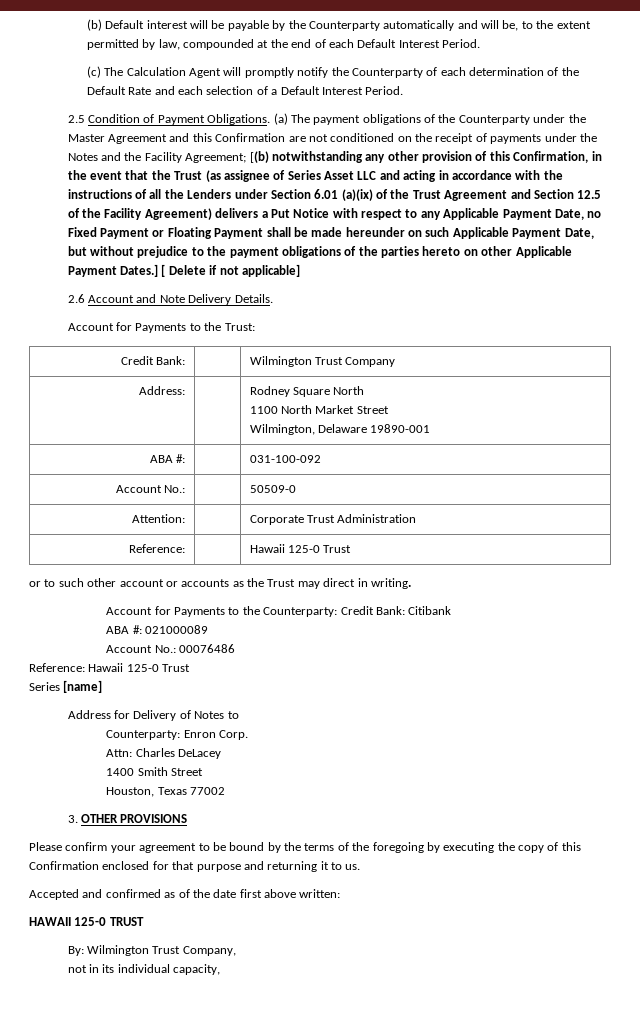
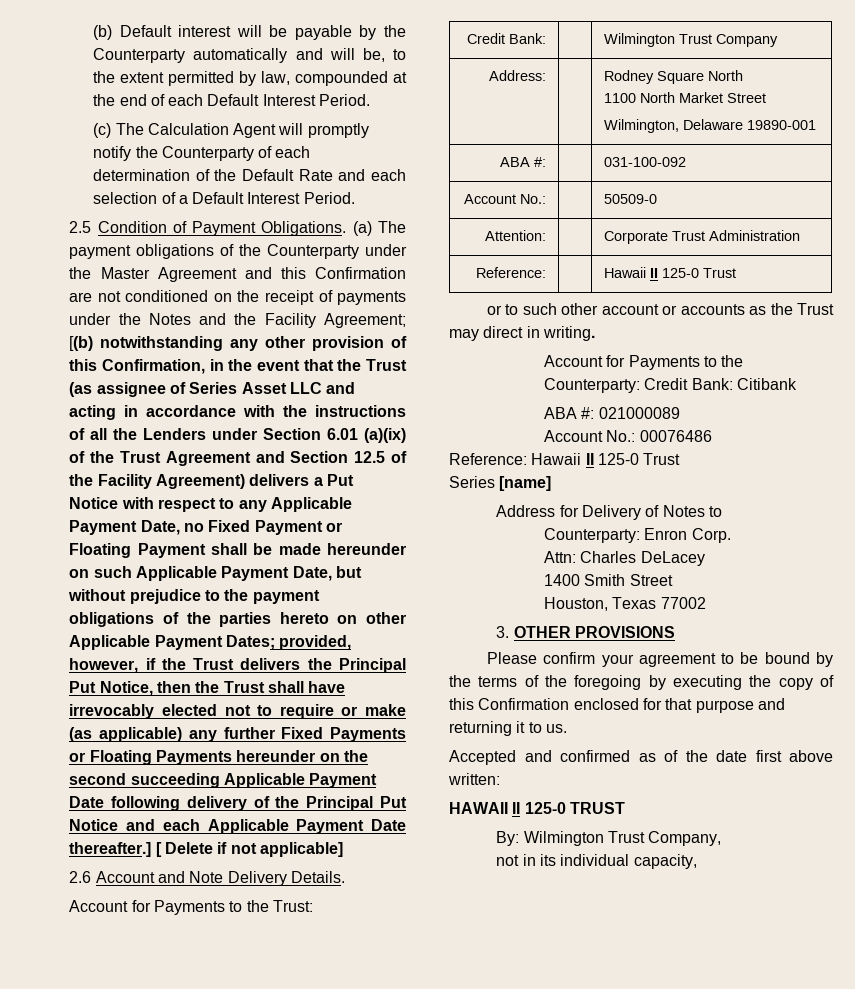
- [(b) notwithstanding any other provision of this Confirmation, in the event that the Trust (as assignee of Series Asset LLC and acting in accordance with the instructions of all the Lenders under Section 6.01 (a)(ix) of the Trust Agreement and Section 12.5 of the Facility Agreement) delivers a Put Notice with respect to any Applicable Payment Date, no Fixed Payment or Floating Payment shall be made hereunder on such Applicable Payment Date, but without prejudice to the payment obligations of the parties hereto on other Applicable Payment Dates.]
+ [(b) notwithstanding any other provision of this Confirmation, in the event that the Trust (as assignee of Series Asset LLC and acting in accordance with the instructions of all the Lenders under Section 6.01 (a)(ix) of the Trust Agreement and Section 12.5 of the Facility Agreement) delivers a Put Notice with respect to any Applicable Payment Date, no Fixed Payment or Floating Payment shall be made hereunder on such Applicable Payment Date, but without prejudice to the payment obligations of the parties hereto on other Applicable Payment Dates; provided, however, if the Trust delivers the Principal Put Notice, then the Trust shall have irrevocably elected not to require or make (as applicable) any further Fixed Payments or Floating Payments hereunder on the second succeeding Applicable Payment Date following delivery of the Principal Put Notice and each Applicable Payment Date thereafter.]
- Reference: | | Hawaii 125-0 Trust
+ Reference: | | Hawaii II 125-0 Trust
- Reference: Hawaii 125-0 Trust
+ Reference: Hawaii II 125-0 Trust
- HAWAII 125-0 TRUST
+ HAWAII II 125-0 TRUST

